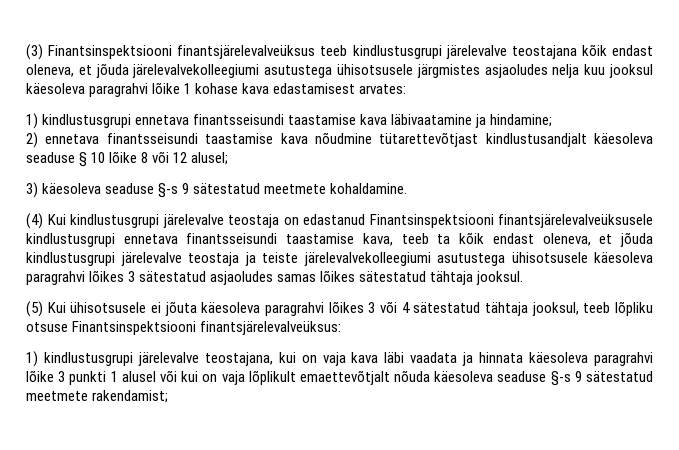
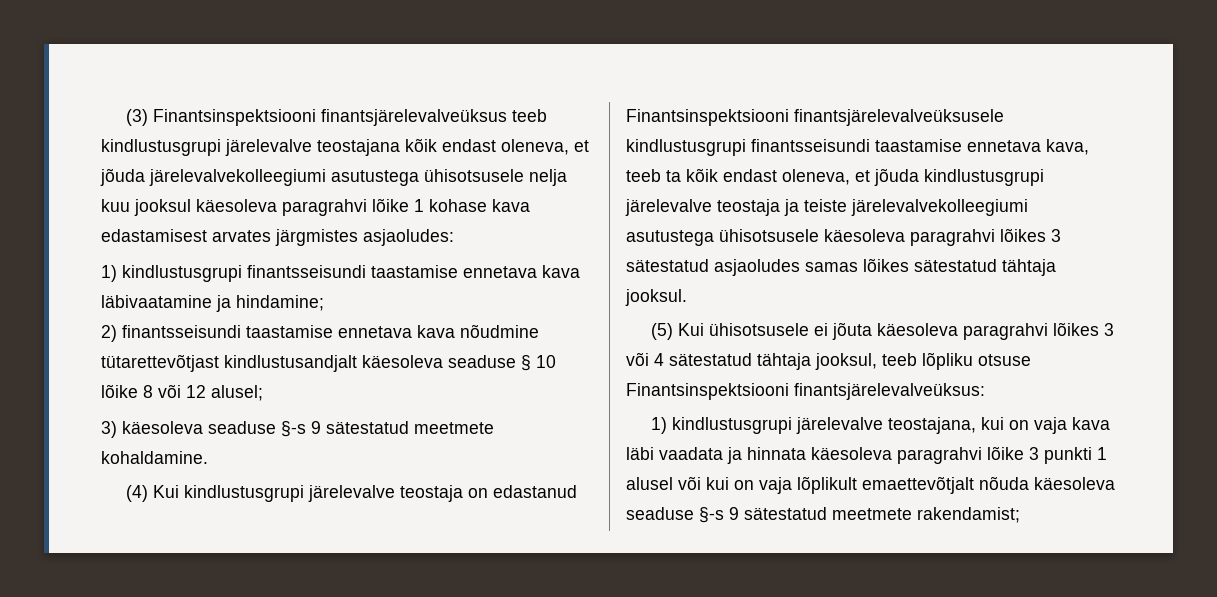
- (3) Finantsinspektsiooni finantsjärelevalveüksus teeb kindlustusgrupi järelevalve teostajana kõik endast oleneva, et jõuda järelevalvekolleegiumi asutustega ühisotsusele järgmistes asjaoludes nelja kuu jooksul käesoleva paragrahvi lõike 1 kohase kava edastamisest arvates:
- 1) kindlustusgrupi ennetava finantsseisundi taastamise kava läbivaatamine ja hindamine;
+ (3) Finantsinspektsiooni finantsjärelevalveüksus teeb kindlustusgrupi järelevalve teostajana kõik endast oleneva, et jõuda järelevalvekolleegiumi asutustega ühisotsusele nelja kuu jooksul käesoleva paragrahvi lõike 1 kohase kava edastamisest arvates järgmistes asjaoludes:
+ 1) kindlustusgrupi finantsseisundi taastamise ennetava kava läbivaatamine ja hindamine;
- 2) ennetava finantsseisundi taastamise kava nõudmine tütarettevõtjast kindlustusandjalt käesoleva seaduse § 10 lõike 8 või 12 alusel;
+ 2) finantsseisundi taastamise ennetava kava nõudmine tütarettevõtjast kindlustusandjalt käesoleva seaduse § 10 lõike 8 või 12 alusel;
- (4) Kui kindlustusgrupi järelevalve teostaja on edastanud Finantsinspektsiooni finantsjärelevalveüksusele kindlustusgrupi ennetava finantsseisundi taastamise kava, teeb ta kõik endast oleneva, et jõuda kindlustusgrupi järelevalve teostaja ja teiste järelevalvekolleegiumi asutustega ühisotsusele käesoleva paragrahvi lõikes 3 sätestatud asjaoludes samas lõikes sätestatud tähtaja jooksul.
+ (4) Kui kindlustusgrupi järelevalve teostaja on edastanud Finantsinspektsiooni finantsjärelevalveüksusele kindlustusgrupi finantsseisundi taastamise ennetava kava, teeb ta kõik endast oleneva, et jõuda kindlustusgrupi järelevalve teostaja ja teiste järelevalvekolleegiumi asutustega ühisotsusele käesoleva paragrahvi lõikes 3 sätestatud asjaoludes samas lõikes sätestatud tähtaja jooksul.

